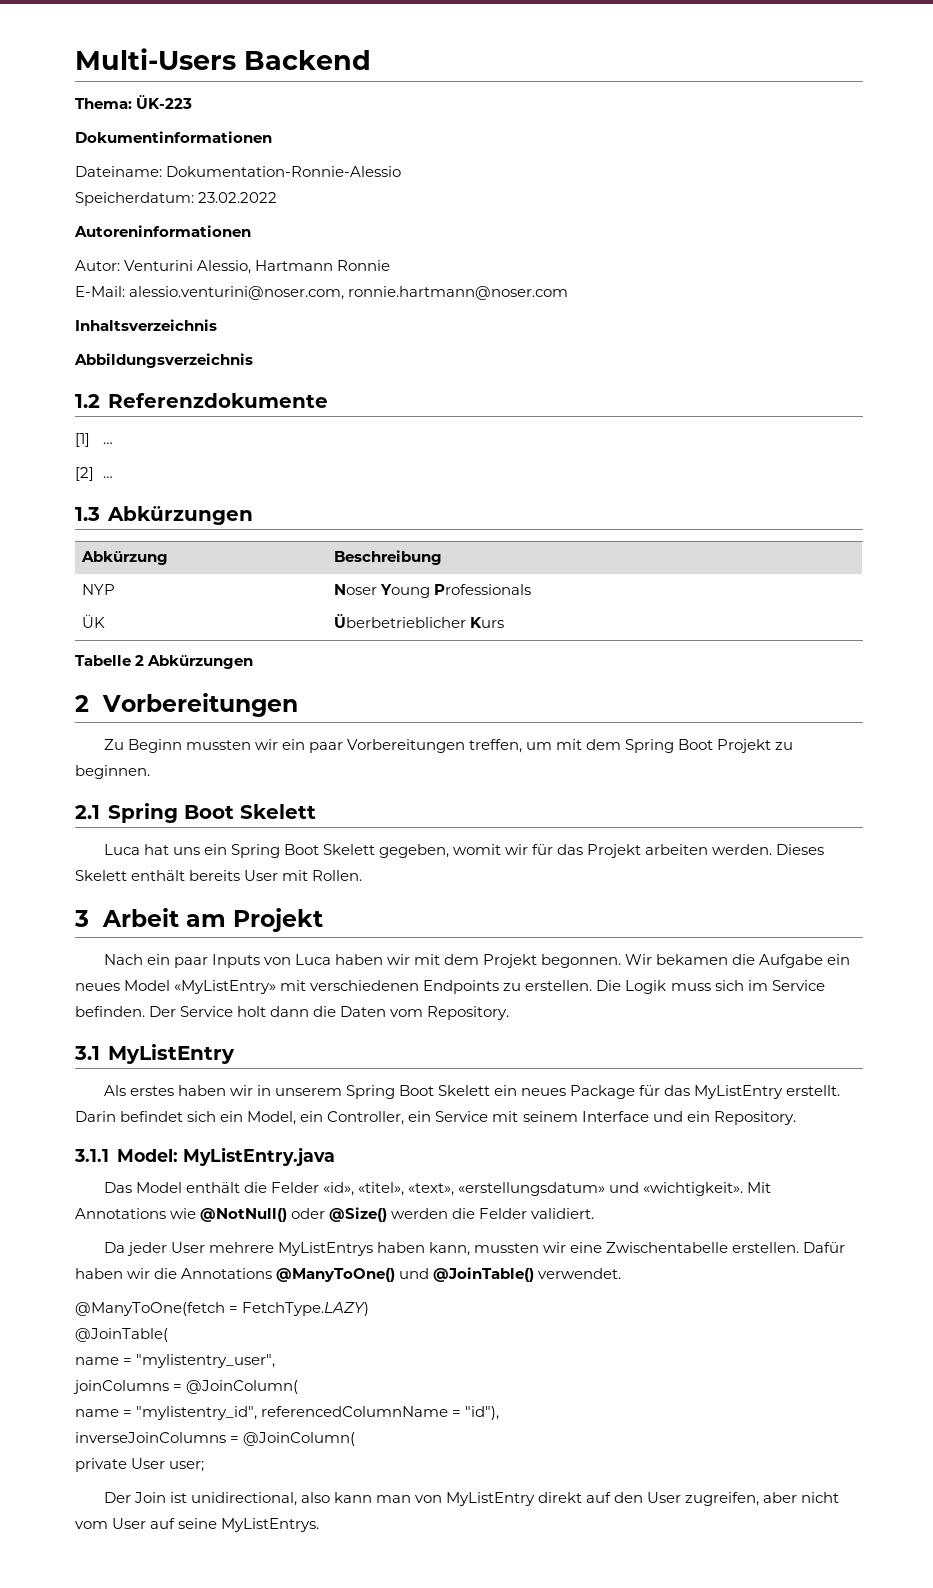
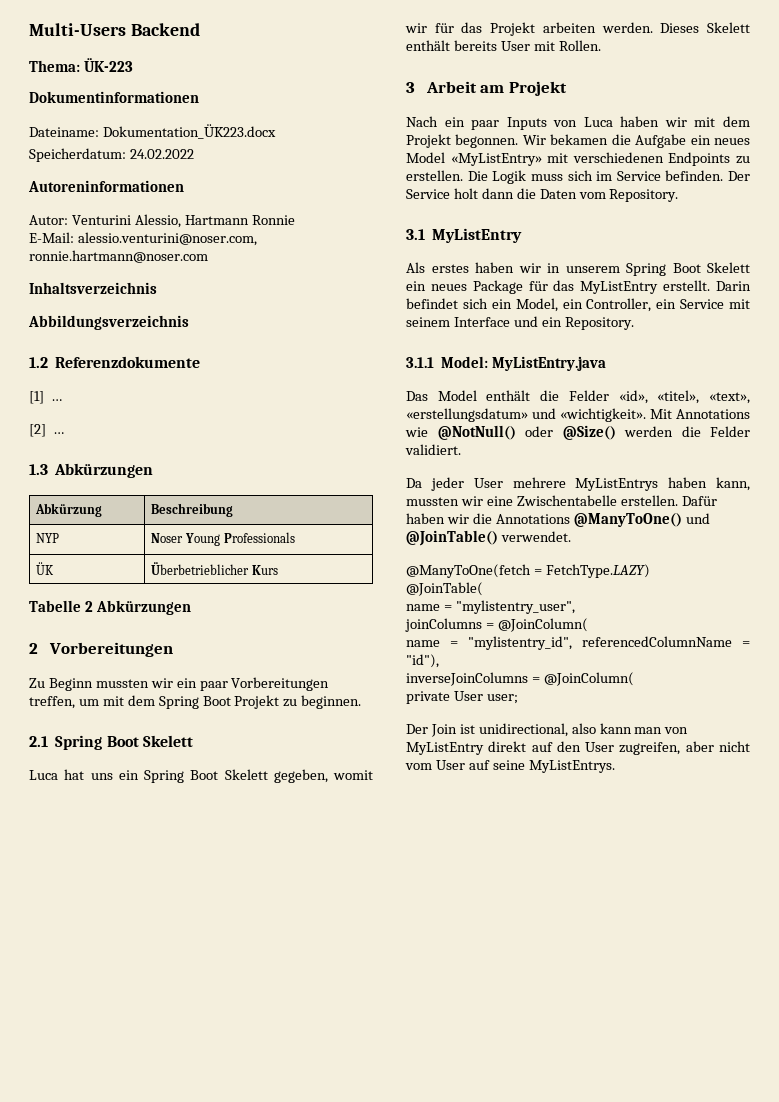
- Dateiname: Dokumentation-Ronnie-Alessio
+ Dateiname: Dokumentation_ÜK223.docx
- Speicherdatum: 23.02.2022
+ Speicherdatum: 24.02.2022

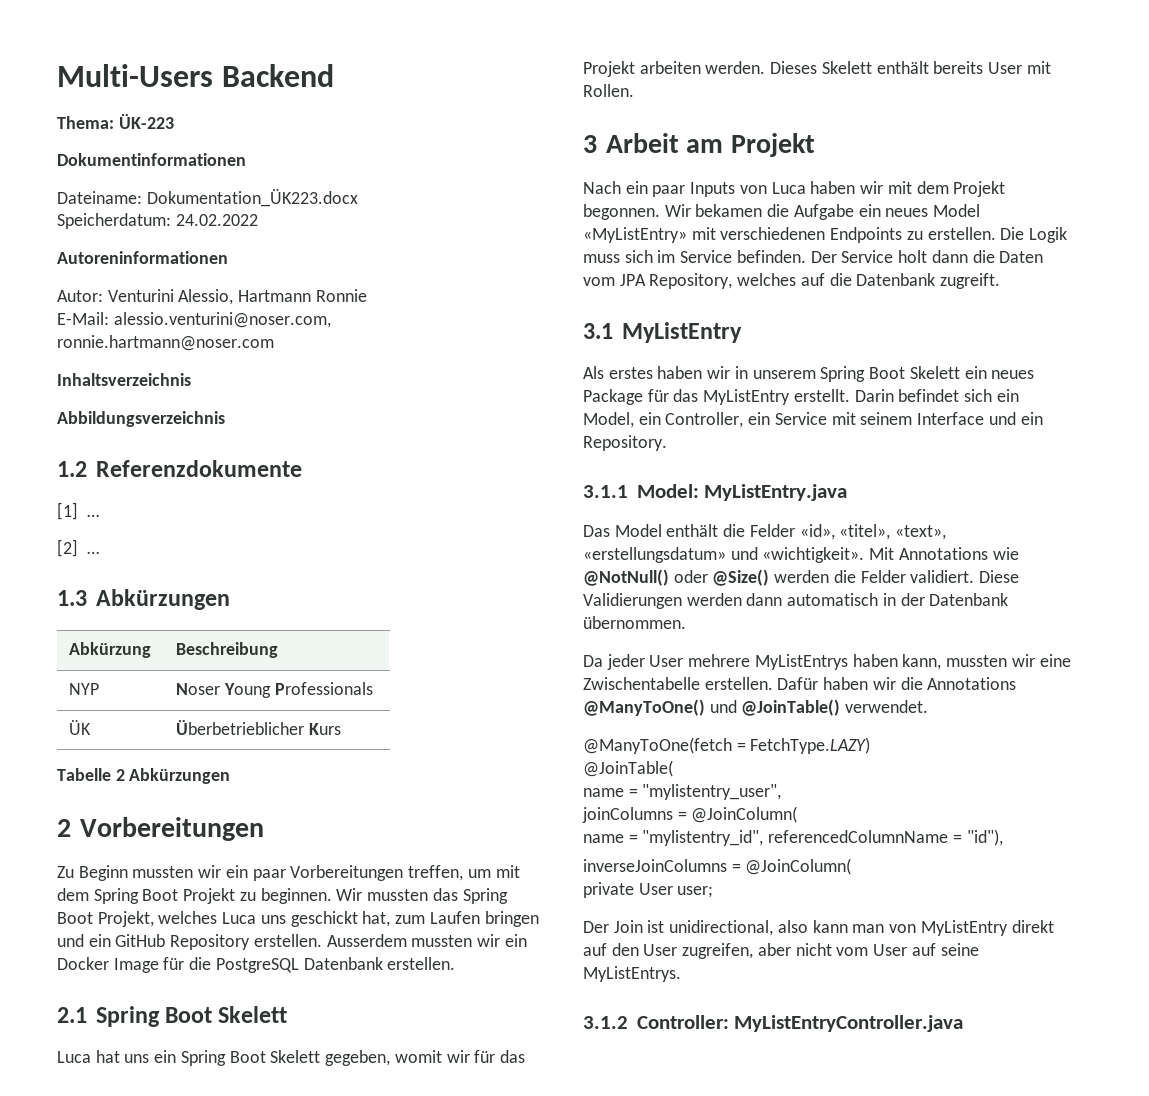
+ Wir mussten das Spring Boot Projekt, welches Luca uns geschickt hat, zum Laufen bringen und ein GitHub Repository erstellen. Ausserdem mussten wir ein Docker Image für die PostgreSQL Datenbank erstellen.
- Der Service holt dann die Daten vom Repository.
+ Der Service holt dann die Daten vom JPA Repository, welches auf die Datenbank zugreift.
+ Diese Validierungen werden dann automatisch in der Datenbank übernommen.
+ 3.1.2 Controller: MyListEntryController.java

